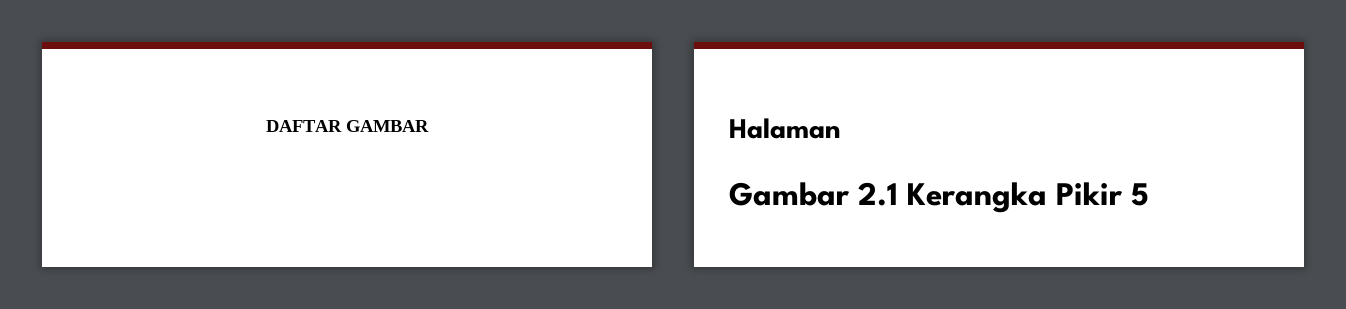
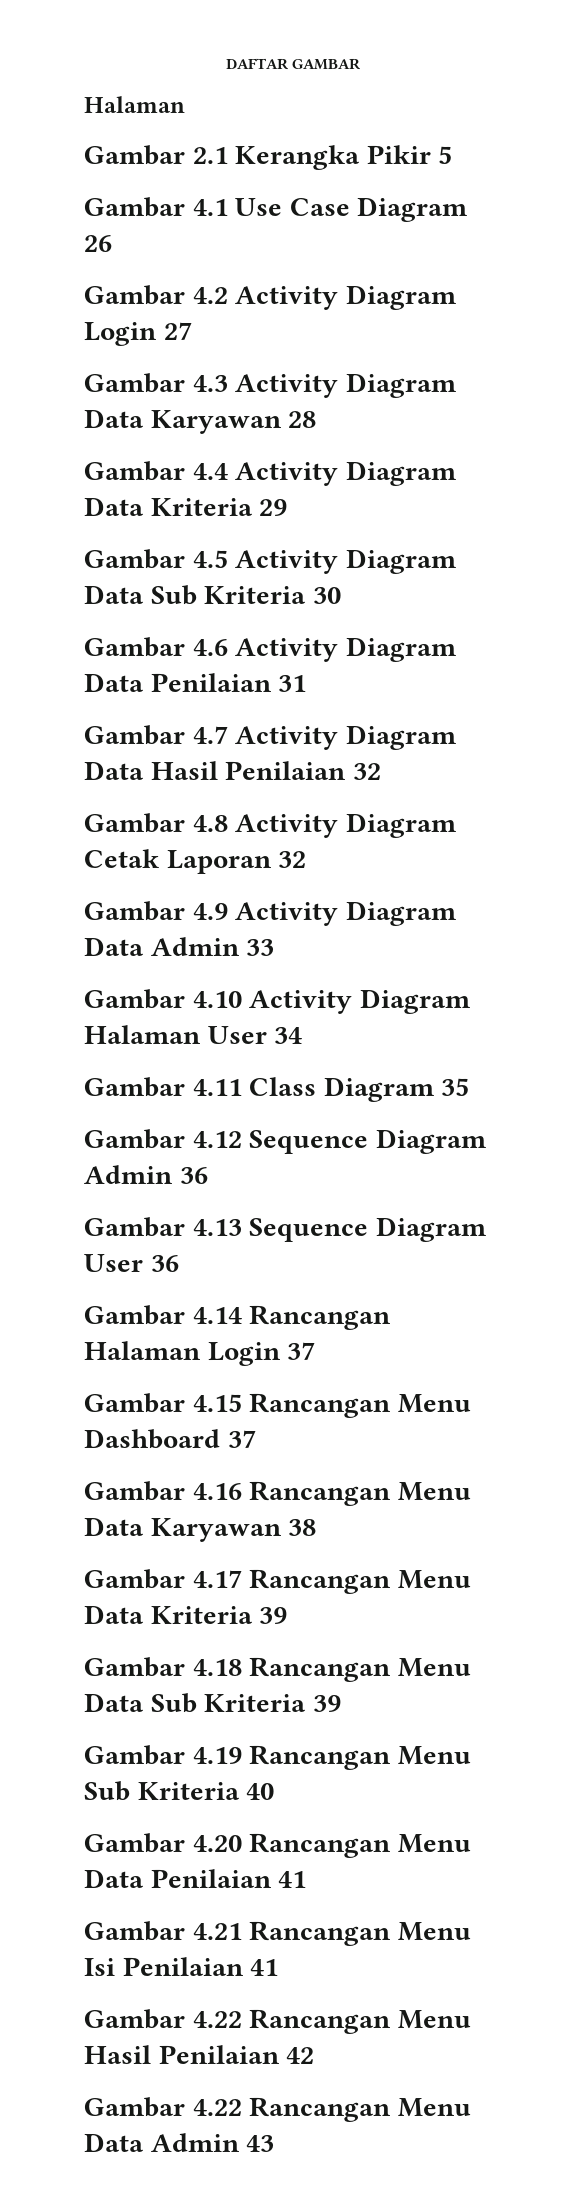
+ Gambar 4.1 Use Case Diagram 26
+ Gambar 4.2 Activity Diagram Login 27
+ Gambar 4.3 Activity Diagram Data Karyawan 28
+ Gambar 4.4 Activity Diagram Data Kriteria 29
+ Gambar 4.5 Activity Diagram Data Sub Kriteria 30
+ Gambar 4.6 Activity Diagram Data Penilaian 31
+ Gambar 4.7 Activity Diagram Data Hasil Penilaian 32
+ Gambar 4.8 Activity Diagram Cetak Laporan 32
+ Gambar 4.9 Activity Diagram Data Admin 33
+ Gambar 4.10 Activity Diagram Halaman User 34
+ Gambar 4.11 Class Diagram 35
+ Gambar 4.12 Sequence Diagram Admin 36
+ Gambar 4.13 Sequence Diagram User 36
+ Gambar 4.14 Rancangan Halaman Login 37
+ Gambar 4.15 Rancangan Menu Dashboard 37
+ Gambar 4.16 Rancangan Menu Data Karyawan 38
+ Gambar 4.17 Rancangan Menu Data Kriteria 39
+ Gambar 4.18 Rancangan Menu Data Sub Kriteria 39
+ Gambar 4.19 Rancangan Menu Sub Kriteria 40
+ Gambar 4.20 Rancangan Menu Data Penilaian 41
+ Gambar 4.21 Rancangan Menu Isi Penilaian 41
+ Gambar 4.22 Rancangan Menu Hasil Penilaian 42
+ Gambar 4.22 Rancangan Menu Data Admin 43

